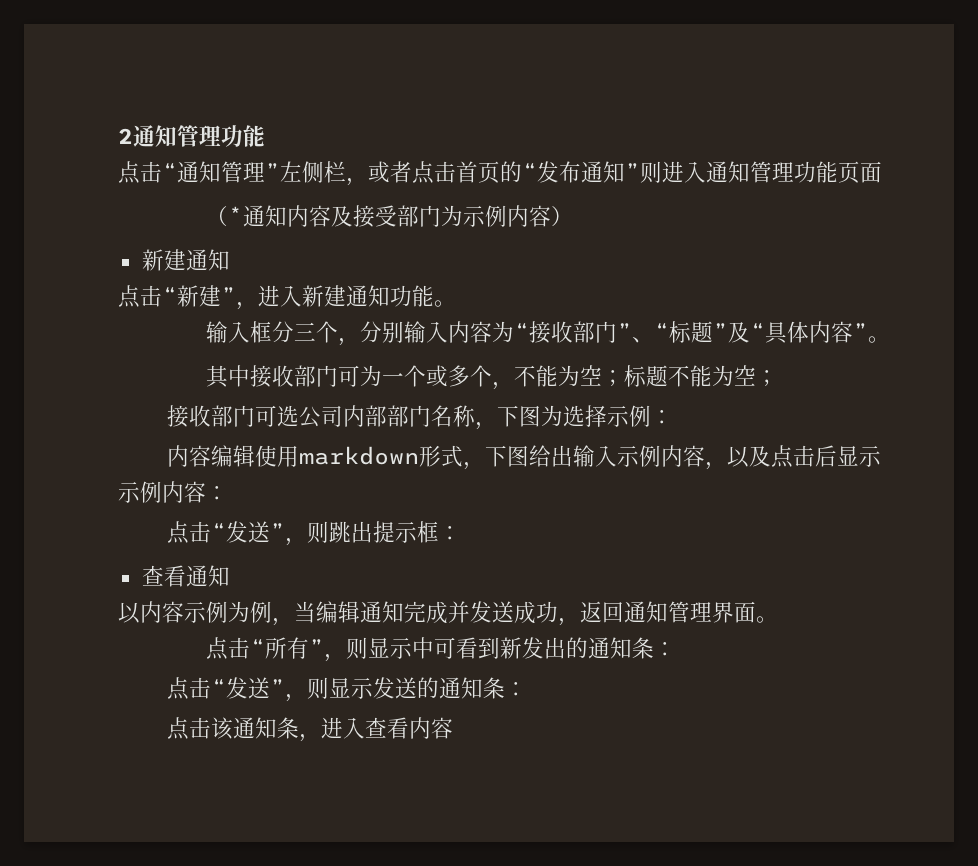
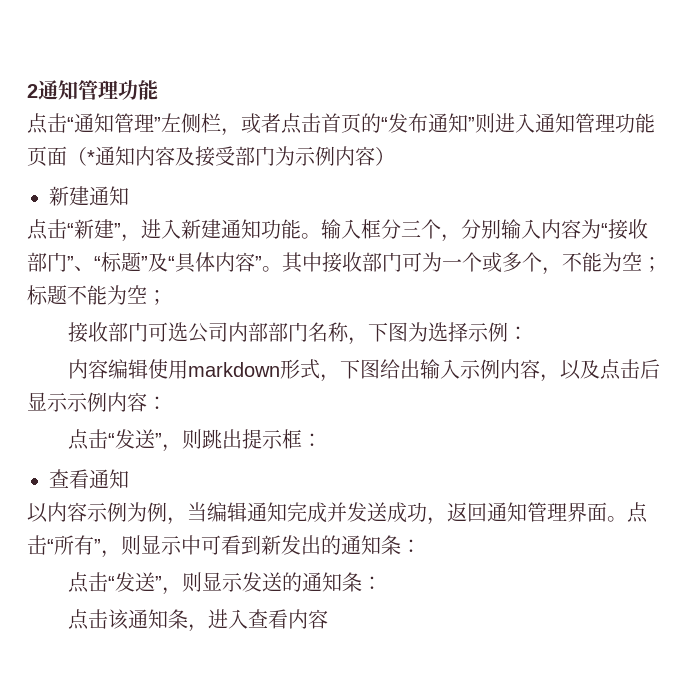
- 点击“通知管理”左侧栏，或者点击首页的“发布通知”则进入通知管理功能页面
- （*通知内容及接受部门为示例内容）
+ 点击“通知管理”左侧栏，或者点击首页的“发布通知”则进入通知管理功能页面（*通知内容及接受部门为示例内容）
- 点击“新建”，进入新建通知功能。
- 输入框分三个，分别输入内容为“接收部门”、“标题”及“具体内容”。
- 其中接收部门可为一个或多个，不能为空；标题不能为空；
+ 点击“新建”，进入新建通知功能。输入框分三个，分别输入内容为“接收部门”、“标题”及“具体内容”。其中接收部门可为一个或多个，不能为空；标题不能为空；
- 以内容示例为例，当编辑通知完成并发送成功，返回通知管理界面。
- 点击“所有”，则显示中可看到新发出的通知条：
+ 以内容示例为例，当编辑通知完成并发送成功，返回通知管理界面。点击“所有”，则显示中可看到新发出的通知条：

